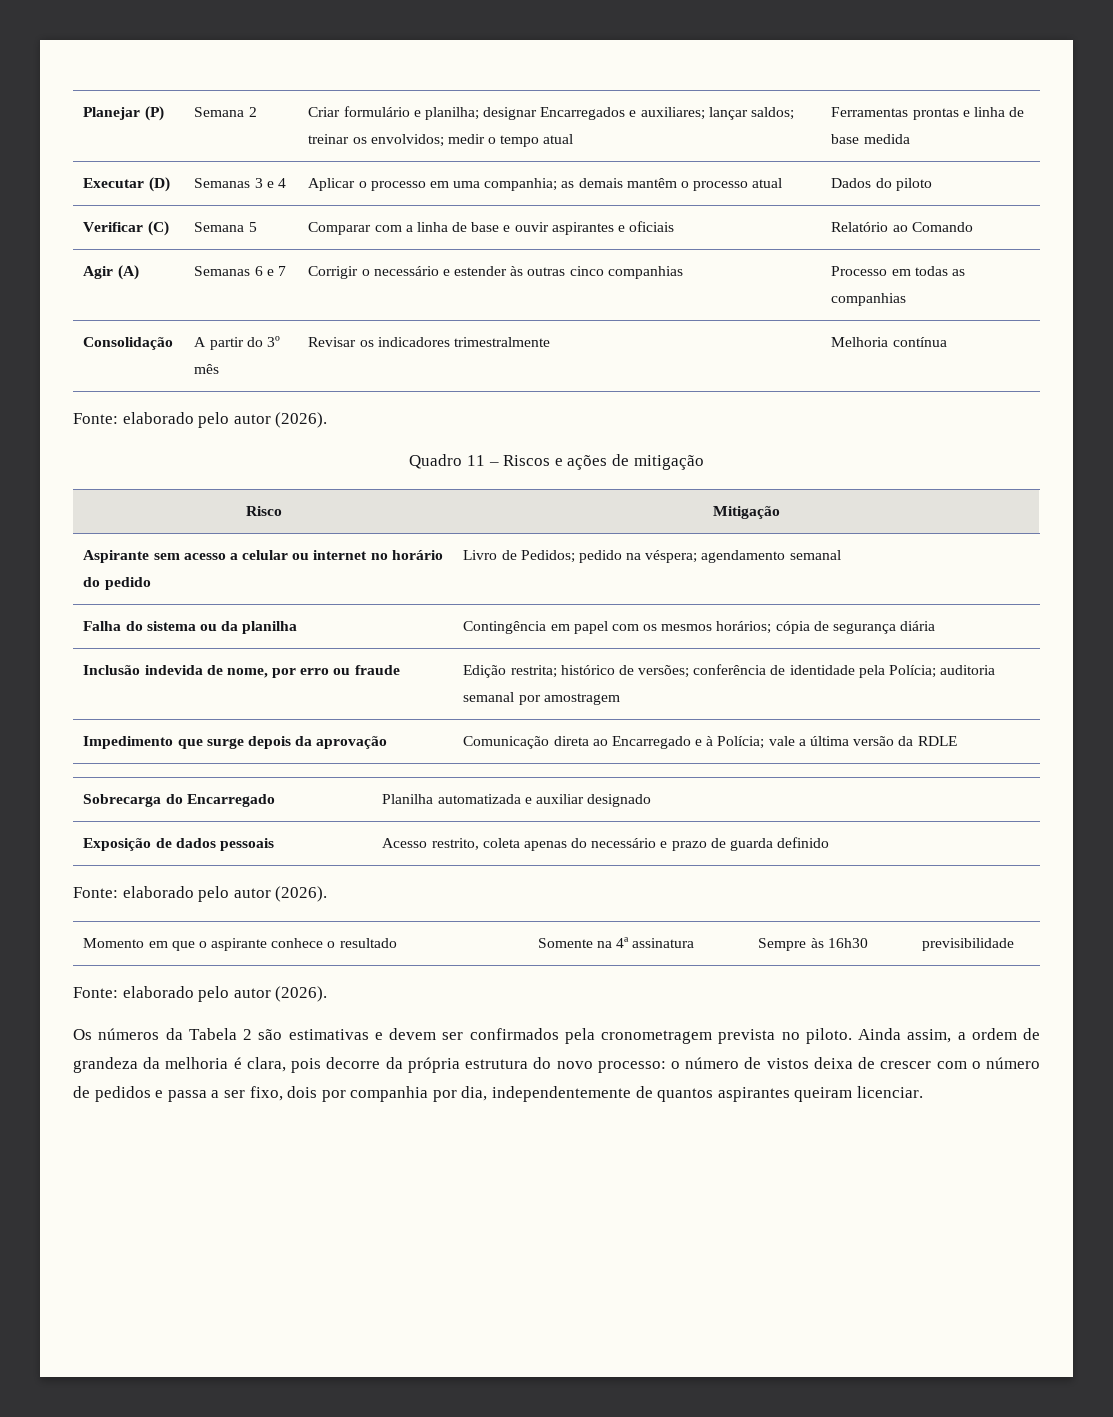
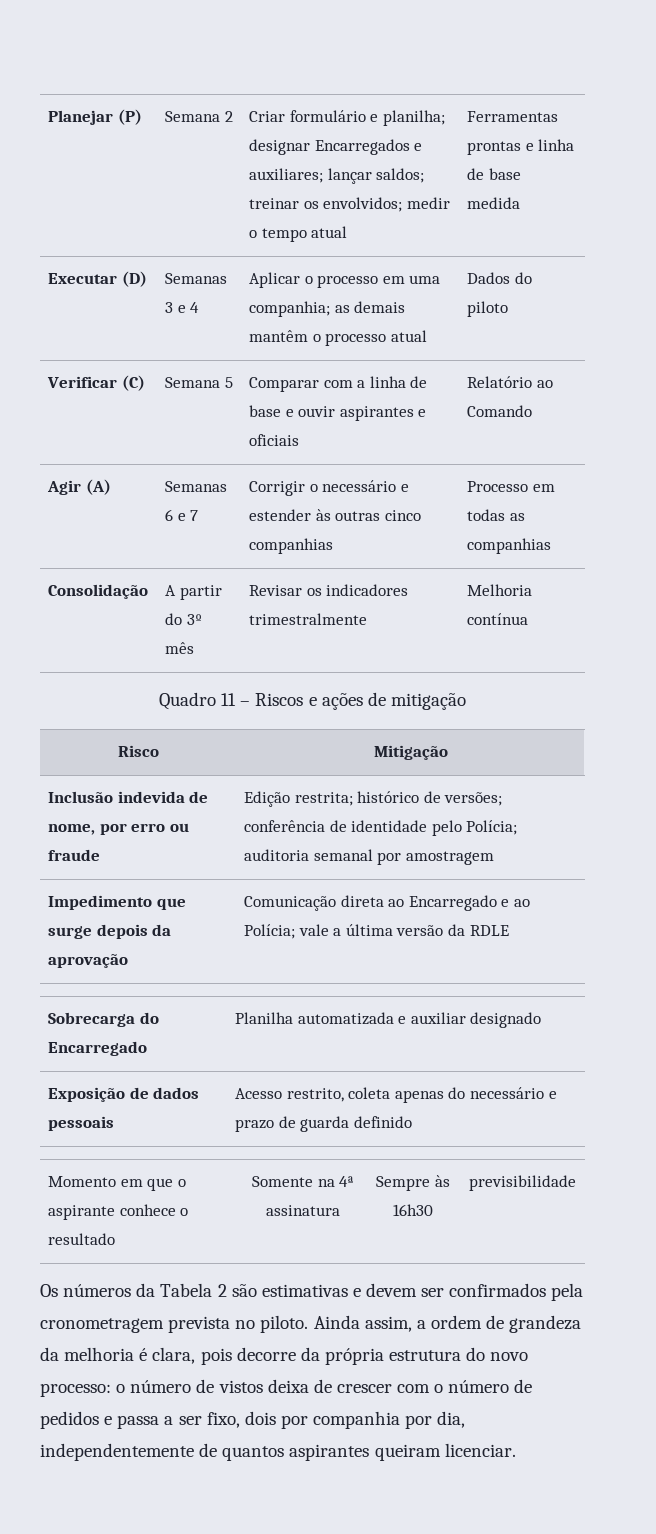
  Consolidação | A partir do 3º mês | Revisar os indicadores trimestralmente | Melhoria contínua
- Fonte: elaborado pelo autor (2026).
- Aspirante sem acesso a celular ou internet no horário do pedido | Livro de Pedidos; pedido na véspera; agendamento semanal
- Falha do sistema ou da planilha | Contingência em papel com os mesmos horários; cópia de segurança diária
- Inclusão indevida de nome, por erro ou fraude | Edição restrita; histórico de versões; conferência de identidade pela Polícia; auditoria semanal por amostragem
+ Inclusão indevida de nome, por erro ou fraude | Edição restrita; histórico de versões; conferência de identidade pelo Polícia; auditoria semanal por amostragem
- Impedimento que surge depois da aprovação | Comunicação direta ao Encarregado e à Polícia; vale a última versão da RDLE
+ Impedimento que surge depois da aprovação | Comunicação direta ao Encarregado e ao Polícia; vale a última versão da RDLE
  Exposição de dados pessoais | Acesso restrito, coleta apenas do necessário e prazo de guarda definido
- Fonte: elaborado pelo autor (2026).
  Momento em que o aspirante conhece o resultado | Somente na 4ª assinatura | Sempre às 16h30 | previsibilidade
- Fonte: elaborado pelo autor (2026).

